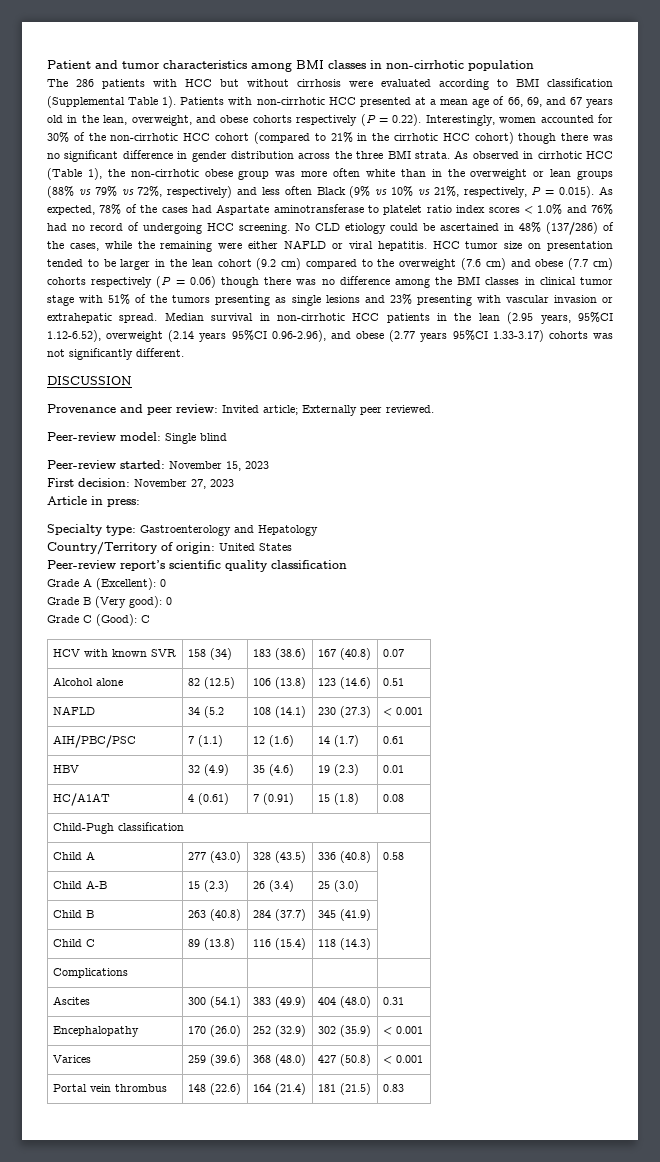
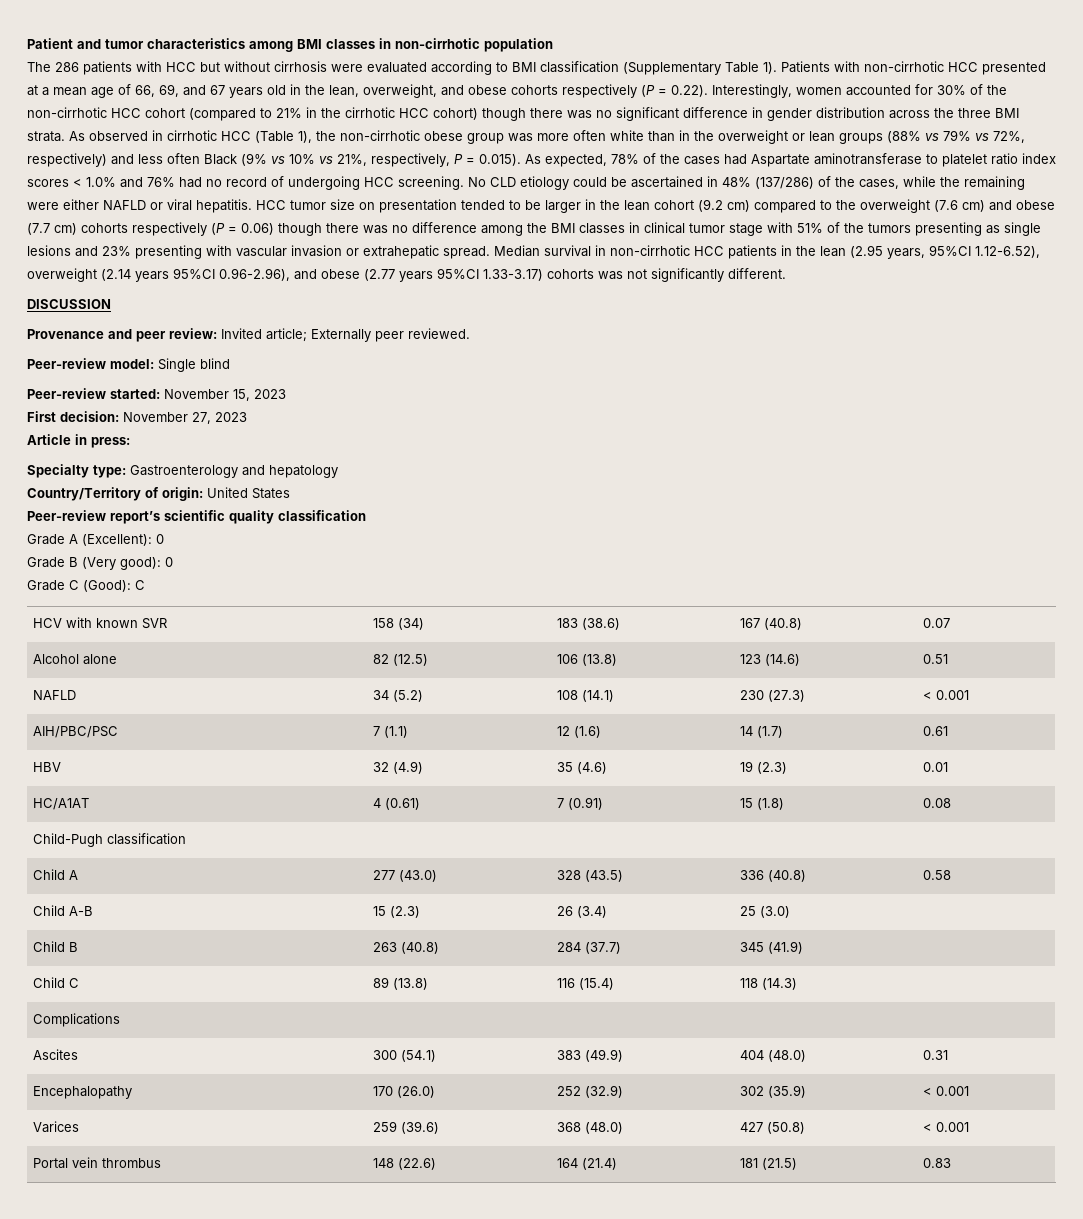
- The 286 patients with HCC but without cirrhosis were evaluated according to BMI classification (Supplemental Table 1).
+ The 286 patients with HCC but without cirrhosis were evaluated according to BMI classification (Supplementary Table 1).
- Specialty type: Gastroenterology and Hepatology
+ Specialty type: Gastroenterology and hepatology
- NAFLD | 34 (5.2 | 108 (14.1) | 230 (27.3) | < 0.001
+ NAFLD | 34 (5.2) | 108 (14.1) | 230 (27.3) | < 0.001

